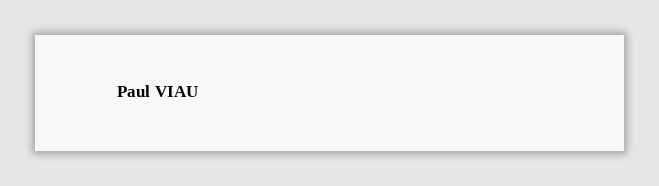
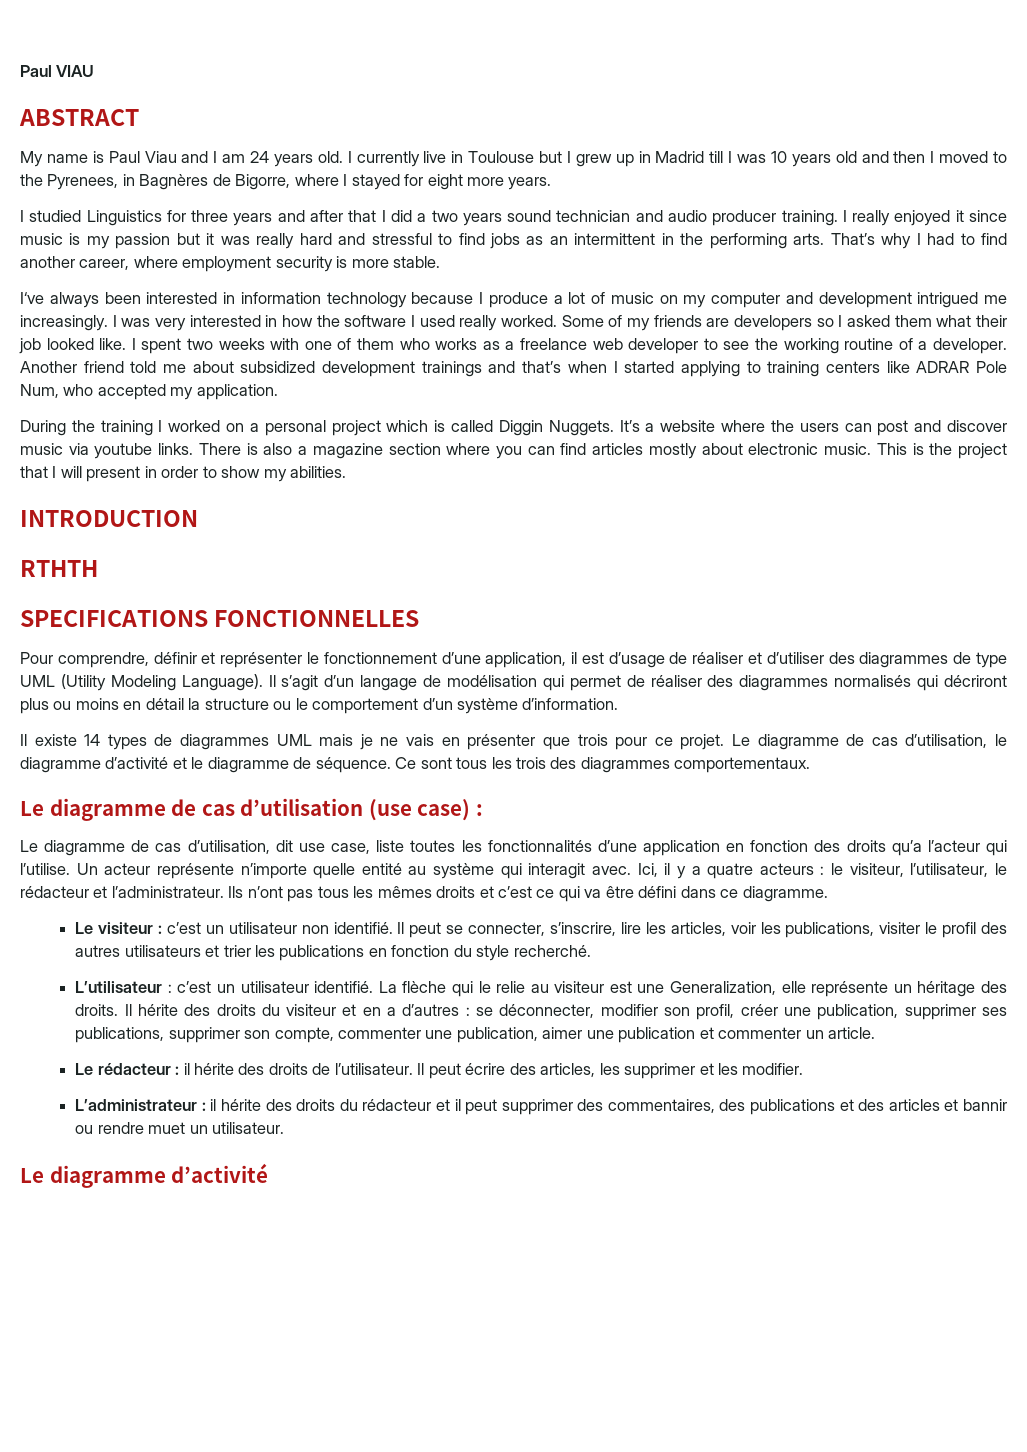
+ ABSTRACT
+ My name is Paul Viau and I am 24 years old. I currently live in Toulouse but I grew up in Madrid till I was 10 years old and then I moved to the Pyrenees, in Bagnères de Bigorre, where I stayed for eight more years.
+ I studied Linguistics for three years and after that I did a two years sound technician and audio producer training. I really enjoyed it since music is my passion but it was really hard and stressful to find jobs as an intermittent in the performing arts. That’s why I had to find another career, where employment security is more stable.
+ I‘ve always been interested in information technology because I produce a lot of music on my computer and development intrigued me increasingly. I was very interested in how the software I used really worked. Some of my friends are developers so I asked them what their job looked like. I spent two weeks with one of them who works as a freelance web developer to see the working routine of a developer. Another friend told me about subsidized development trainings and that’s when I started applying to training centers like ADRAR Pole Num, who accepted my application.
+ During the training I worked on a personal project which is called Diggin Nuggets. It’s a website where the users can post and discover music via youtube links. There is also a magazine section where you can find articles mostly about electronic music. This is the project that I will present in order to show my abilities.
+ INTRODUCTION
+ RTHTH
+ SPECIFICATIONS FONCTIONNELLES
+ Pour comprendre, définir et représenter le fonctionnement d’une application, il est d’usage de réaliser et d’utiliser des diagrammes de type UML (Utility Modeling Language). Il s’agit d’un langage de modélisation qui permet de réaliser des diagrammes normalisés qui décriront plus ou moins en détail la structure ou le comportement d’un système d’information.
+ Il existe 14 types de diagrammes UML mais je ne vais en présenter que trois pour ce projet. Le diagramme de cas d’utilisation, le diagramme d’activité et le diagramme de séquence. Ce sont tous les trois des diagrammes comportementaux.
+ Le diagramme de cas d’utilisation (use case) :
+ Le diagramme de cas d’utilisation, dit use case, liste toutes les fonctionnalités d’une application en fonction des droits qu’a l’acteur qui l’utilise. Un acteur représente n’importe quelle entité au système qui interagit avec. Ici, il y a quatre acteurs : le visiteur, l’utilisateur, le rédacteur et l’administrateur. Ils n’ont pas tous les mêmes droits et c’est ce qui va être défini dans ce diagramme.
+ Le visiteur : c’est un utilisateur non identifié. Il peut se connecter, s’inscrire, lire les articles, voir les publications, visiter le profil des autres utilisateurs et trier les publications en fonction du style recherché.
+ L’utilisateur : c’est un utilisateur identifié. La flèche qui le relie au visiteur est une Generalization, elle représente un héritage des droits. Il hérite des droits du visiteur et en a d’autres : se déconnecter, modifier son profil, créer une publication, supprimer ses publications, supprimer son compte, commenter une publication, aimer une publication et commenter un article.
+ Le rédacteur : il hérite des droits de l’utilisateur. Il peut écrire des articles, les supprimer et les modifier.
+ L’administrateur : il hérite des droits du rédacteur et il peut supprimer des commentaires, des publications et des articles et bannir ou rendre muet un utilisateur.
+ Le diagramme d’activité

